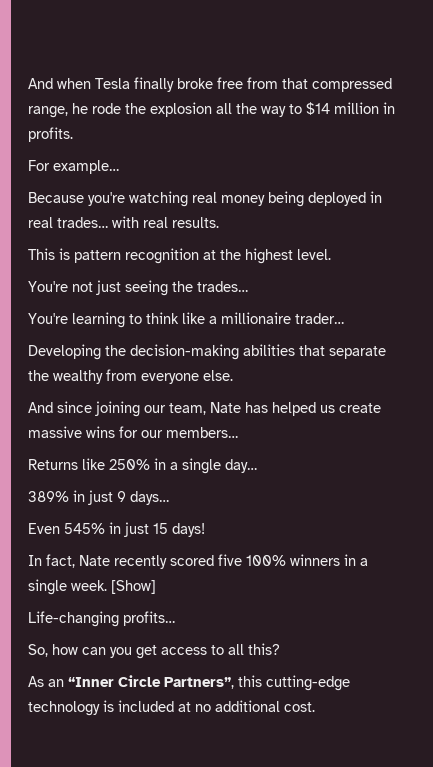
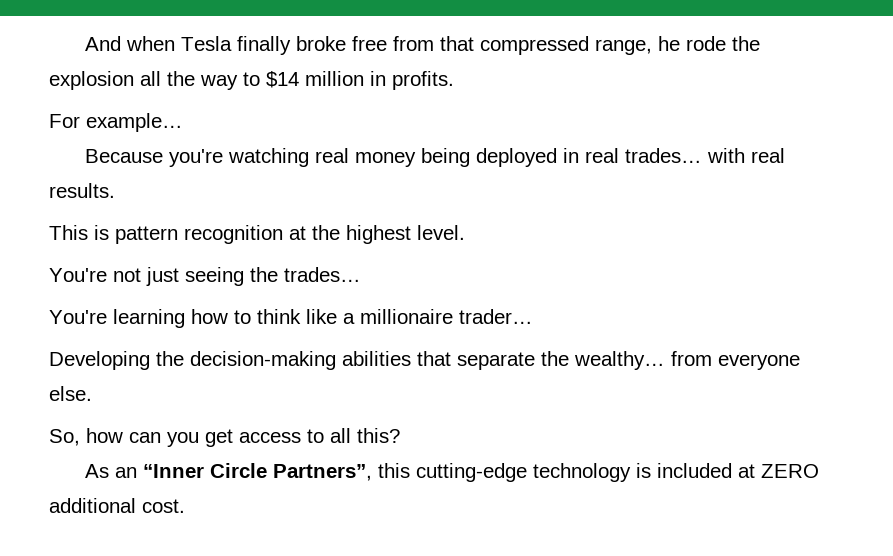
- You're learning to think like a millionaire trader…
+ You're learning how to think like a millionaire trader…
- Developing the decision-making abilities that separate the wealthy from everyone else.
+ Developing the decision-making abilities that separate the wealthy… from everyone else.
- And since joining our team, Nate has helped us create massive wins for our members…
- Returns like 250% in a single day…
- 389% in just 9 days…
- Even 545% in just 15 days!
- In fact, Nate recently scored five 100% winners in a single week. [Show]
- Life-changing profits…
- As an “Inner Circle Partners”, this cutting-edge technology is included at no additional cost.
+ As an “Inner Circle Partners”, this cutting-edge technology is included at ZERO additional cost.

